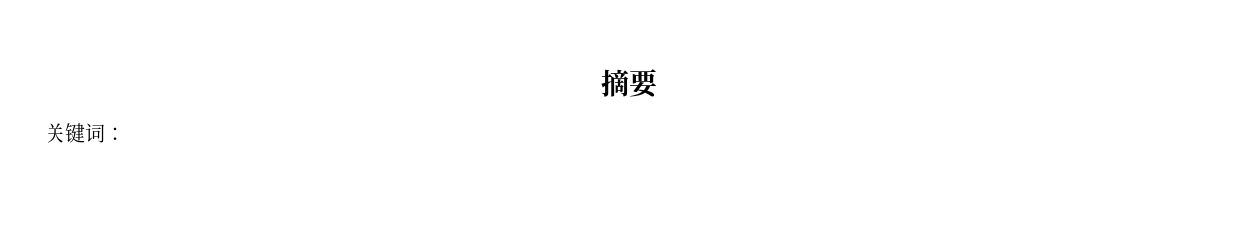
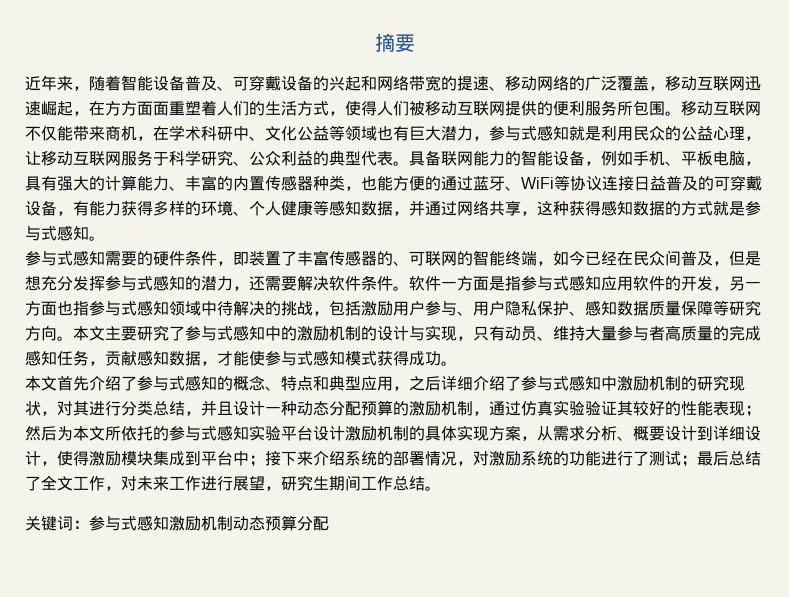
- 关键词：
+ 近年来，随着智能设备普及、可穿戴设备的兴起和网络带宽的提速、移动网络的广泛覆盖，移动互联网迅速崛起，在方方面面重塑着人们的生活方式，使得人们被移动互联网提供的便利服务所包围。移动互联网不仅能带来商机，在学术科研中、文化公益等领域也有巨大潜力，参与式感知就是利用民众的公益心理，让移动互联网服务于科学研究、公众利益的典型代表。具备联网能力的智能设备，例如手机、平板电脑，具有强大的计算能力、丰富的内置传感器种类，也能方便的通过蓝牙、WiFi等协议连接日益普及的可穿戴设备，有能力获得多样的环境、个人健康等感知数据，并通过网络共享，这种获得感知数据的方式就是参与式感知。
+ 参与式感知需要的硬件条件，即装置了丰富传感器的、可联网的智能终端，如今已经在民众间普及，但是想充分发挥参与式感知的潜力，还需要解决软件条件。软件一方面是指参与式感知应用软件的开发，另一方面也指参与式感知领域中待解决的挑战，包括激励用户参与、用户隐私保护、感知数据质量保障等研究方向。本文主要研究了参与式感知中的激励机制的设计与实现，只有动员、维持大量参与者高质量的完成感知任务，贡献感知数据，才能使参与式感知模式获得成功。
+ 本文首先介绍了参与式感知的概念、特点和典型应用，之后详细介绍了参与式感知中激励机制的研究现状，对其进行分类总结，并且设计一种动态分配预算的激励机制，通过仿真实验验证其较好的性能表现；然后为本文所依托的参与式感知实验平台设计激励机制的具体实现方案，从需求分析、概要设计到详细设计，使得激励模块集成到平台中；接下来介绍系统的部署情况，对激励系统的功能进行了测试；最后总结了全文工作，对未来工作进行展望，研究生期间工作总结。
+ 关键词：参与式感知激励机制动态预算分配

